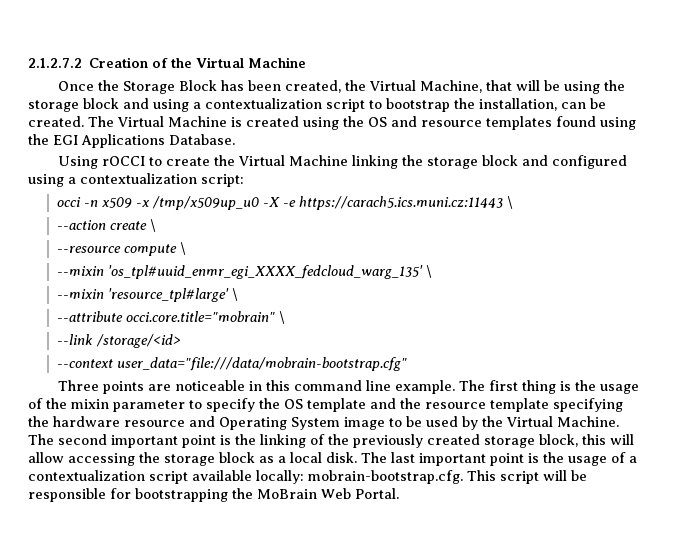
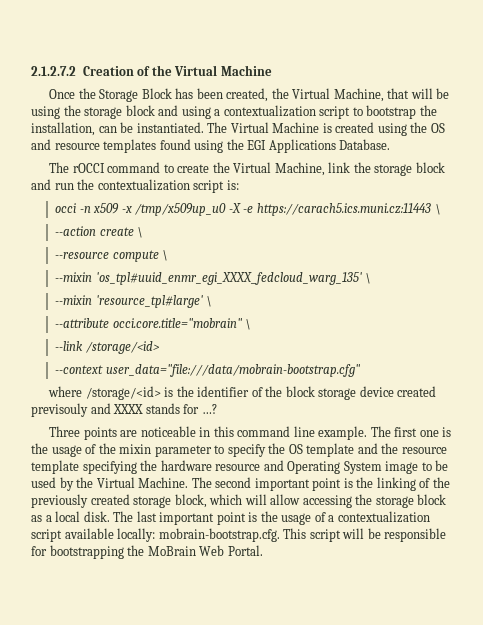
- Once the Storage Block has been created, the Virtual Machine, that will be using the storage block and using a contextualization script to bootstrap the installation, can be created.
+ Once the Storage Block has been created, the Virtual Machine, that will be using the storage block and using a contextualization script to bootstrap the installation, can be instantiated.
- Using rOCCI to create the Virtual Machine linking the storage block and configured using a contextualization script:
+ The rOCCI command to create the Virtual Machine, link the storage block and run the contextualization script is:
+ where /storage/<id> is the identifier of the block storage device created previsouly and XXXX stands for …?
- The first thing is the usage of the mixin parameter to specify the OS template and the resource template specifying the hardware resource and Operating System image to be used by the Virtual Machine.
+ The first one is the usage of the mixin parameter to specify the OS template and the resource template specifying the hardware resource and Operating System image to be used by the Virtual Machine.
- The second important point is the linking of the previously created storage block, this will allow accessing the storage block as a local disk.
+ The second important point is the linking of the previously created storage block, which will allow accessing the storage block as a local disk.

